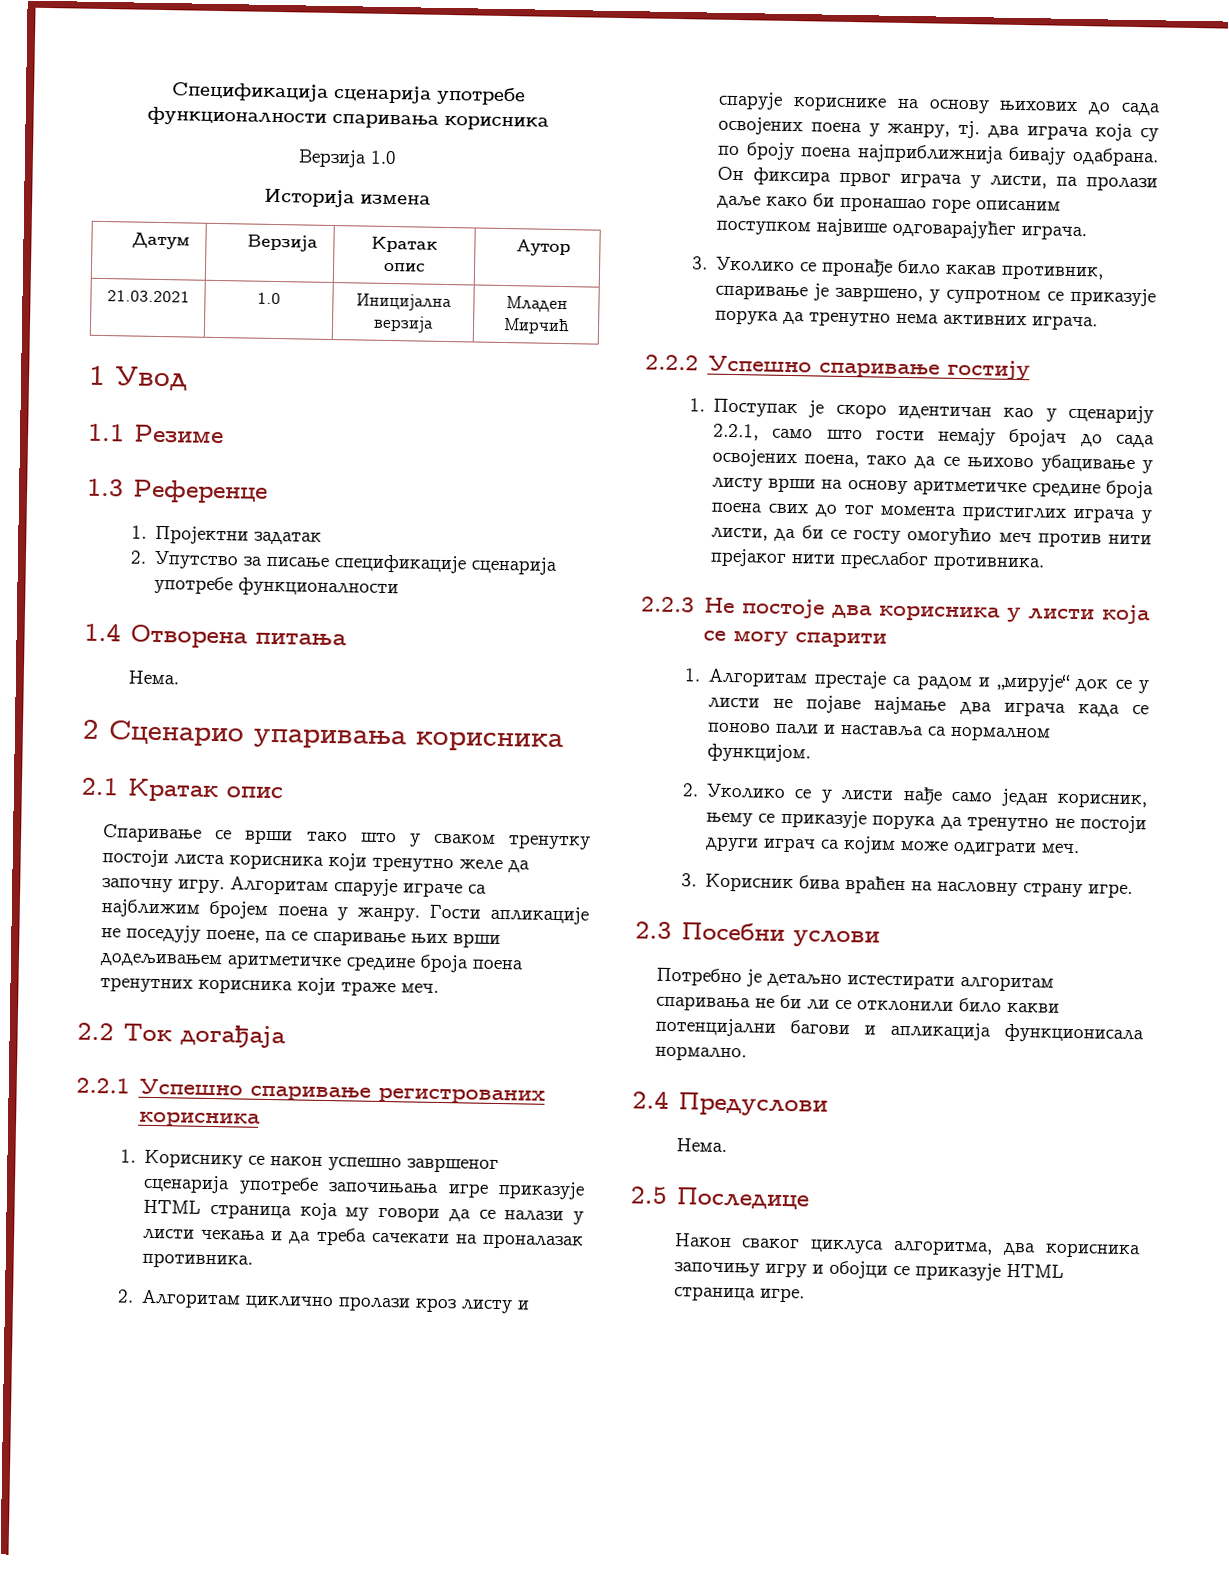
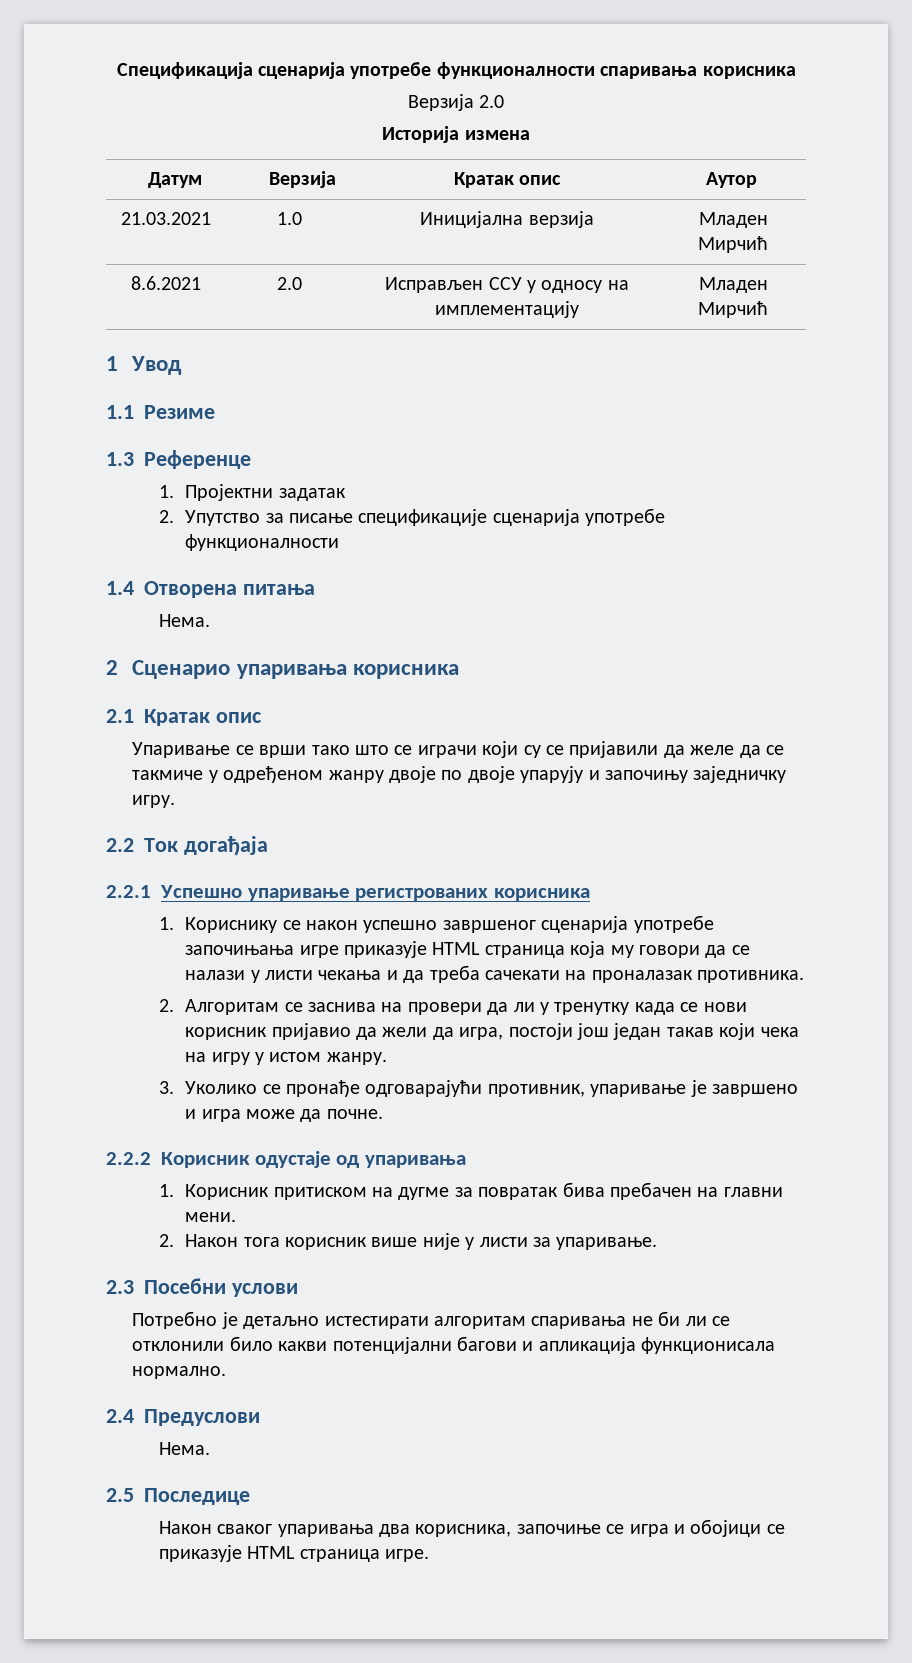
- Верзија 1.0
+ Верзија 2.0
+ 8.6.2021 | 2.0 | Исправљен ССУ у односу на имплементацију | Младен Мирчић
- Спаривање се врши тако што у сваком тренутку постоји листа корисника који тренутно желе да започну игру. Алгоритам спарује играче са најближим бројем поена у жанру. Гости апликације не поседују поене, па се спаривање њих врши додељивањем аритметичке средине броја поена тренутних корисника који траже меч.
+ Упаривање се врши тако што се играчи који су се пријавили да желе да се такмиче у одређеном жанру двоје по двоје упарују и започињу заједничку игру.
- 2.2.1 Успешно спаривање регистрованих корисника
+ 2.2.1 Успешно упаривање регистрованих корисника
- 2. Алгоритам циклично пролази кроз листу и спарује кориснике на основу њихових до сада освојених поена у жанру, тј. два играча која су по броју поена најприближнија бивају одабрана. Он фиксира првог играча у листи, па пролази даље како би пронашао горе описаним поступком највише одговарајућег играча.
- 3. Уколико се пронађе било какав противник, спаривање је завршено, у супротном се приказује порука да тренутно нема активних играча.
- 2.2.2 Успешно спаривање гостију
- 1. Поступак је скоро идентичан као у сценарију 2.2.1, само што гости немају бројач до сада освојених поена, тако да се њихово убацивање у листу врши на основу аритметичке средине броја поена свих до тог момента пристиглих играча у листи, да би се госту омогућио меч против нити прејаког нити преслабог противника.
- 2.2.3 Не постоје два корисника у листи која се могу спарити
- 1. Алгоритам престаје са радом и „мирује“ док се у листи не појаве најмање два играча када се поново пали и наставља са нормалном функцијом.
- 2. Уколико се у листи нађе само један корисник, њему се приказује порука да тренутно не постоји други играч са којим може одиграти меч.
- 3. Корисник бива враћен на насловну страну игре.
+ 2. Алгоритам се заснива на провери да ли у тренутку када се нови корисник пријавио да жели да игра, постоји још један такав који чека на игру у истом жанру.
+ 3. Уколико се пронађе одговарајући противник, упаривање је завршено и игра може да почне.
+ 2.2.2 Корисник одустаје од упаривања
+ 1. Корисник притиском на дугме за повратак бива пребачен на главни мени.
+ 2. Након тога корисник више није у листи за упаривање.
- Након сваког циклуса алгоритма, два корисника започињу игру и обојци се приказује HTML страница игре.
+ Након сваког упаривања два корисника, започиње се игра и обојици се приказује HTML страница игре.

